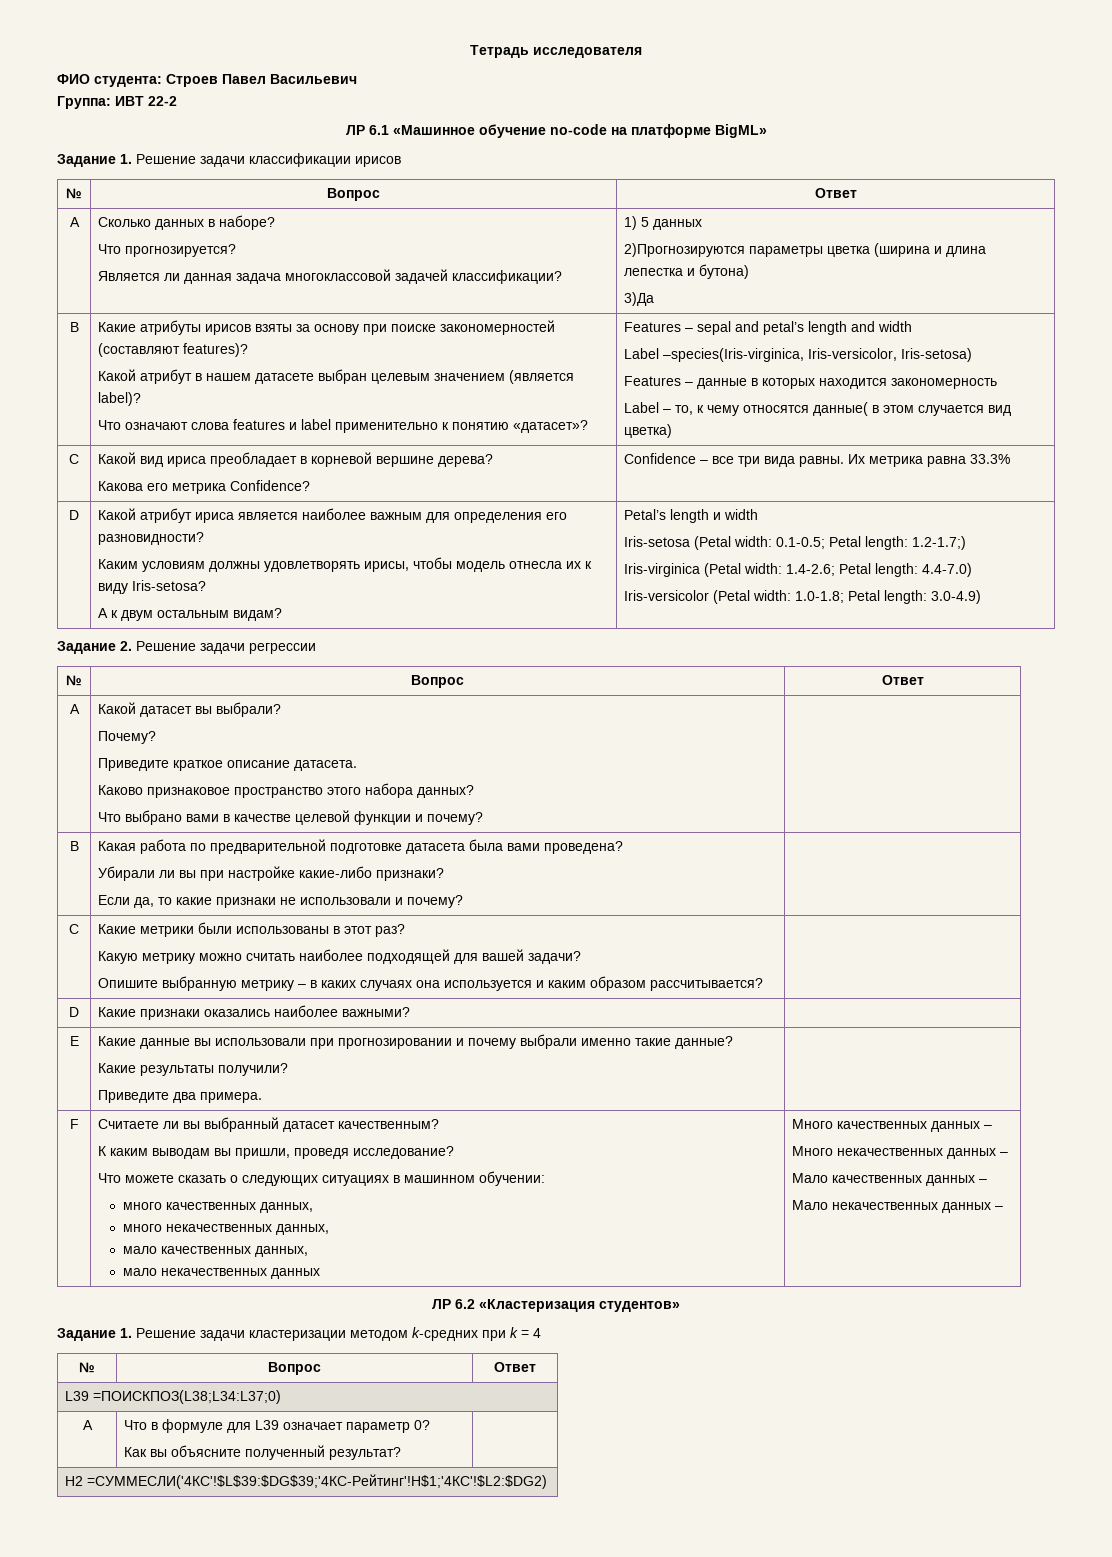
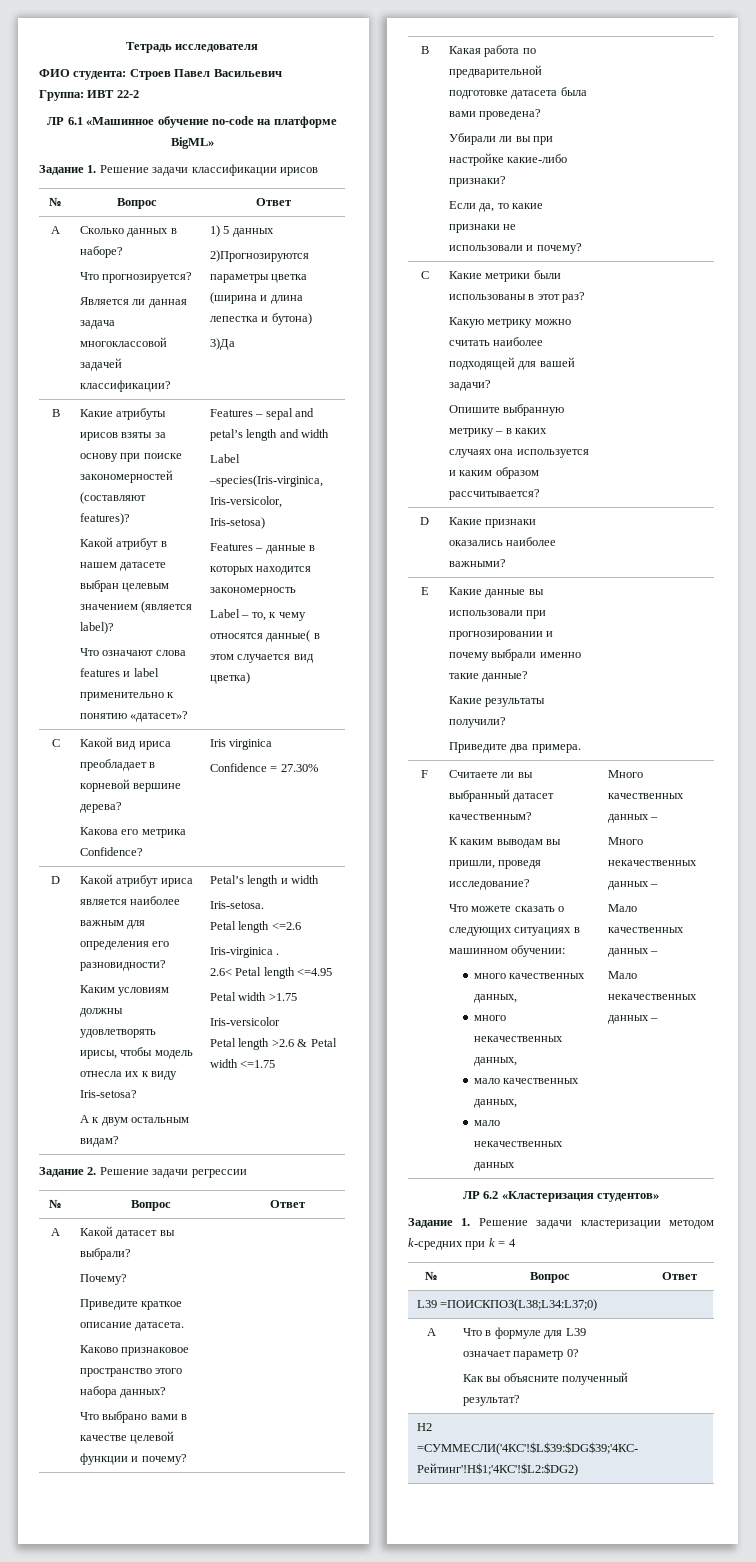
  C | Какой вид ириса преобладает в корневой вершине дерева?
- Какова его метрика Confidence? | Confidence – все три вида равны. Их метрика равна 33.3%
+ Какова его метрика Confidence? | Iris virginica
+ Confidence = 27.30%
- Iris-setosa (Petal width: 0.1-0.5; Petal length: 1.2-1.7;)
- Iris-virginica (Petal width: 1.4-2.6; Petal length: 4.4-7.0)
- Iris-versicolor (Petal width: 1.0-1.8; Petal length: 3.0-4.9)
+ Iris-setosa.
+ Petal length <=2.6
+ Iris-virginica .
+ 2.6< Petal length <=4.95
+ Petal width >1.75
+ Iris-versicolor
+ Petal length >2.6 & Petal width <=1.75

